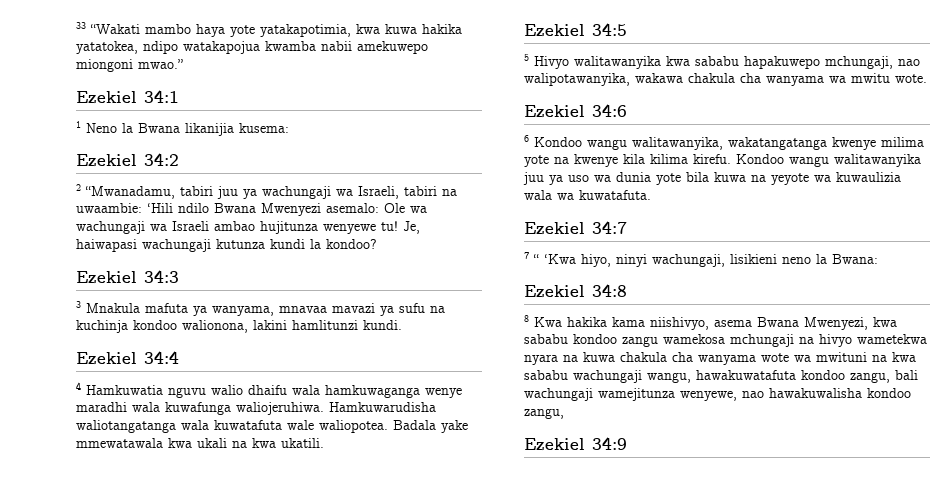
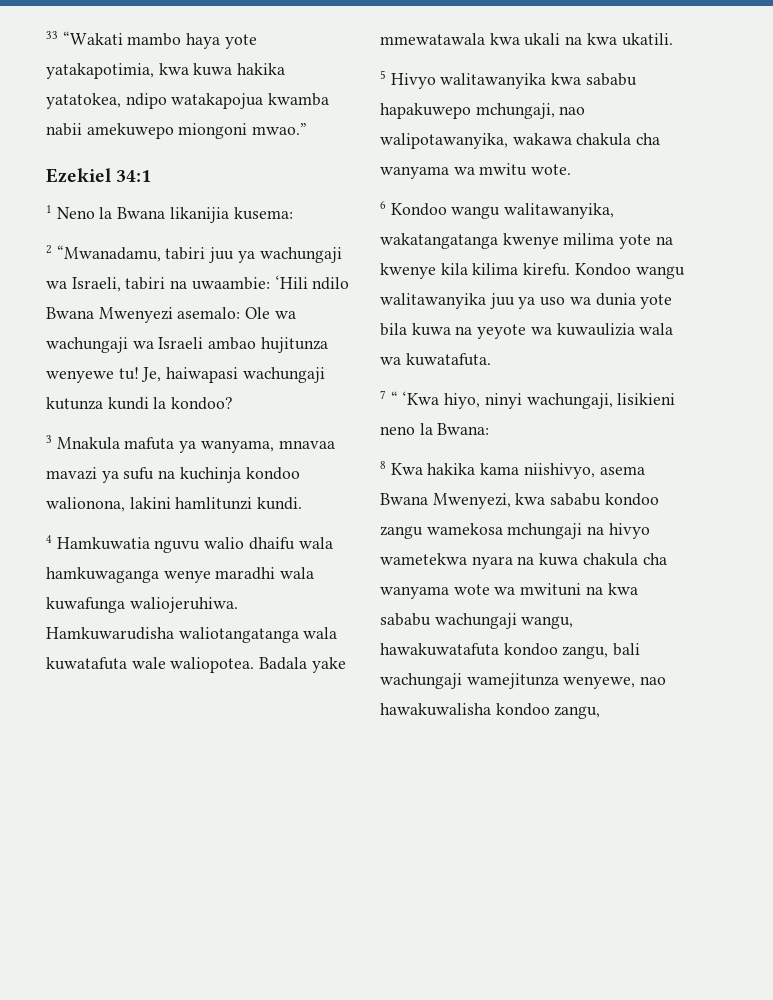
- Ezekiel 34:2
- Ezekiel 34:3
- Ezekiel 34:4
- Ezekiel 34:5
- Ezekiel 34:6
- Ezekiel 34:7
- Ezekiel 34:8
- Ezekiel 34:9

